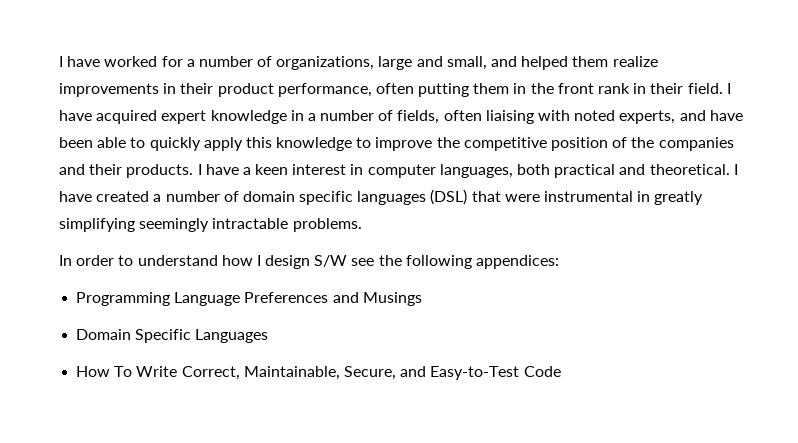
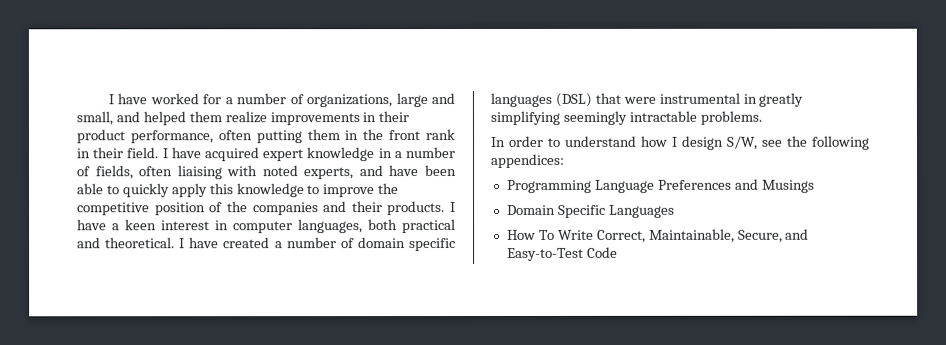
- In order to understand how I design S/W see the following appendices:
+ In order to understand how I design S/W, see the following appendices:

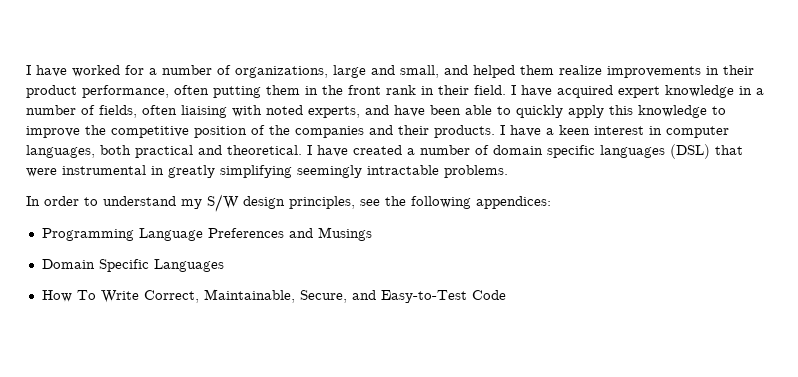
- In order to understand how I design S/W, see the following appendices:
+ In order to understand my S/W design principles, see the following appendices:

